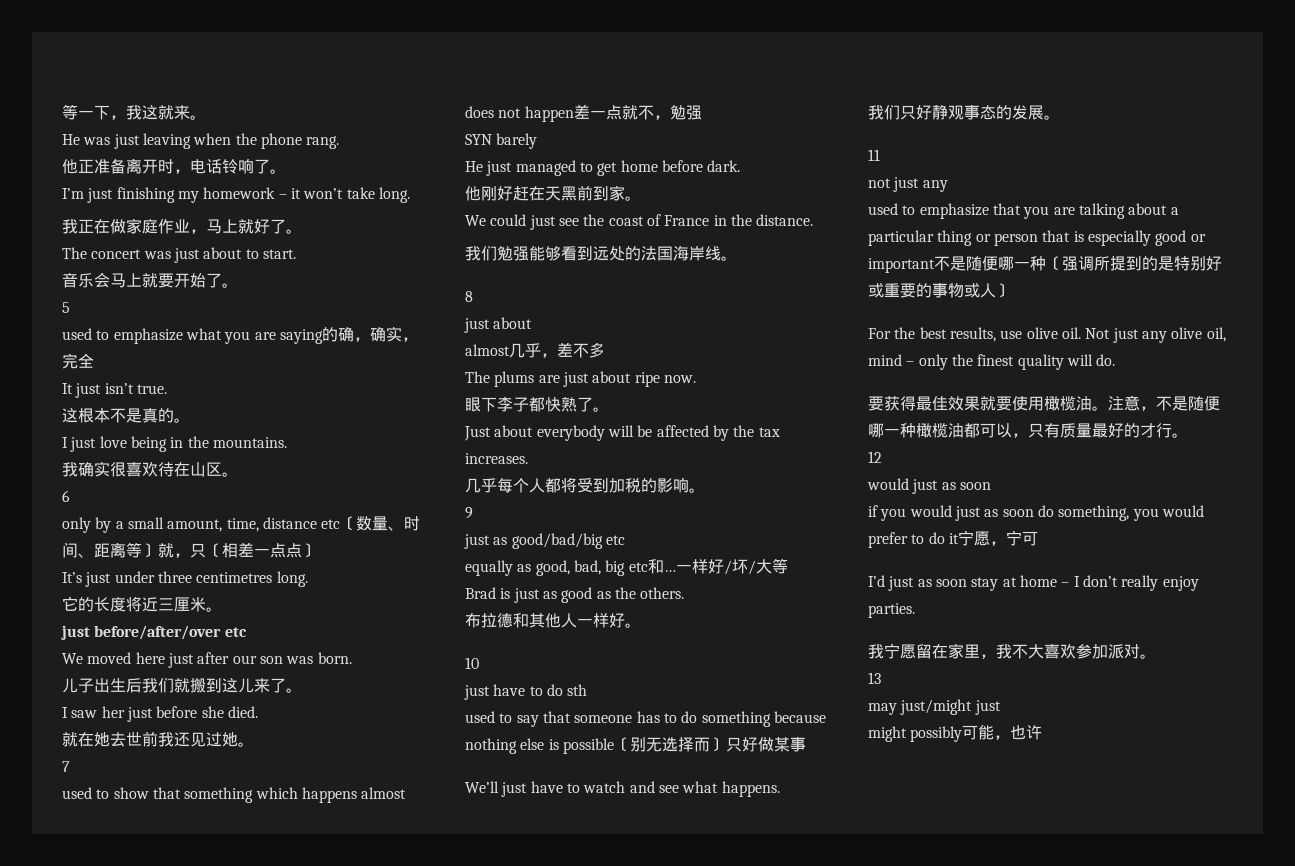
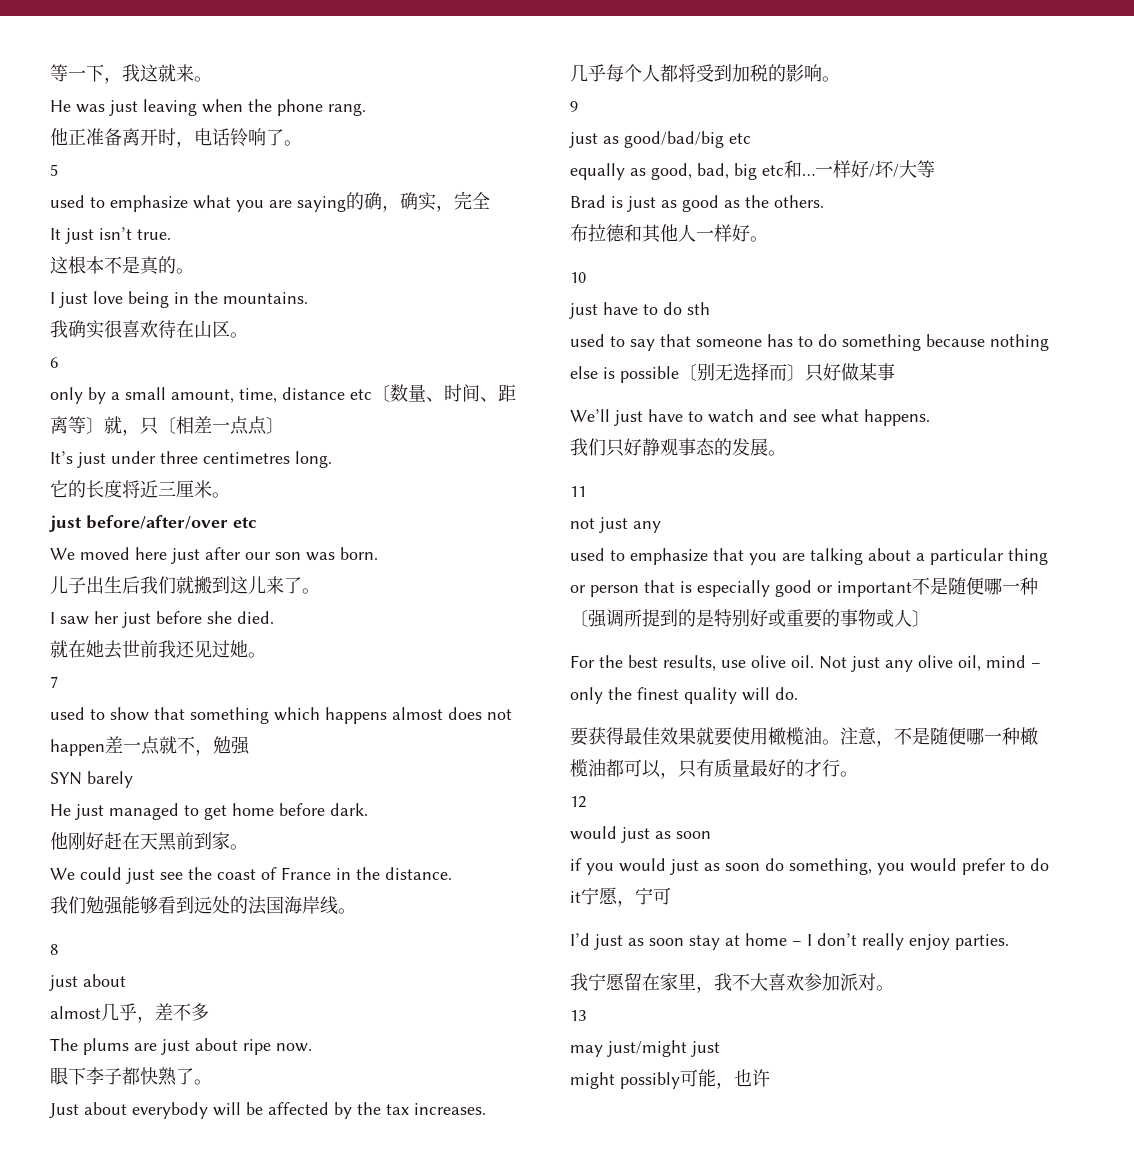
- I’m just finishing my homework – it won’t take long.
- 我正在做家庭作业，马上就好了。
- The concert was just about to start.
- 音乐会马上就要开始了。

